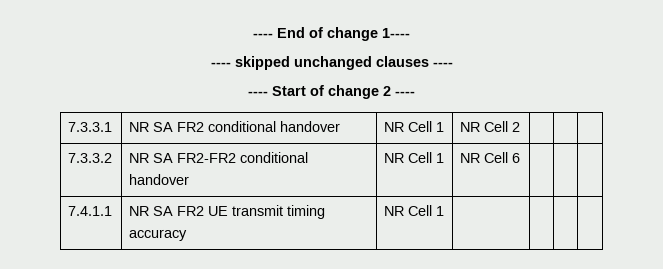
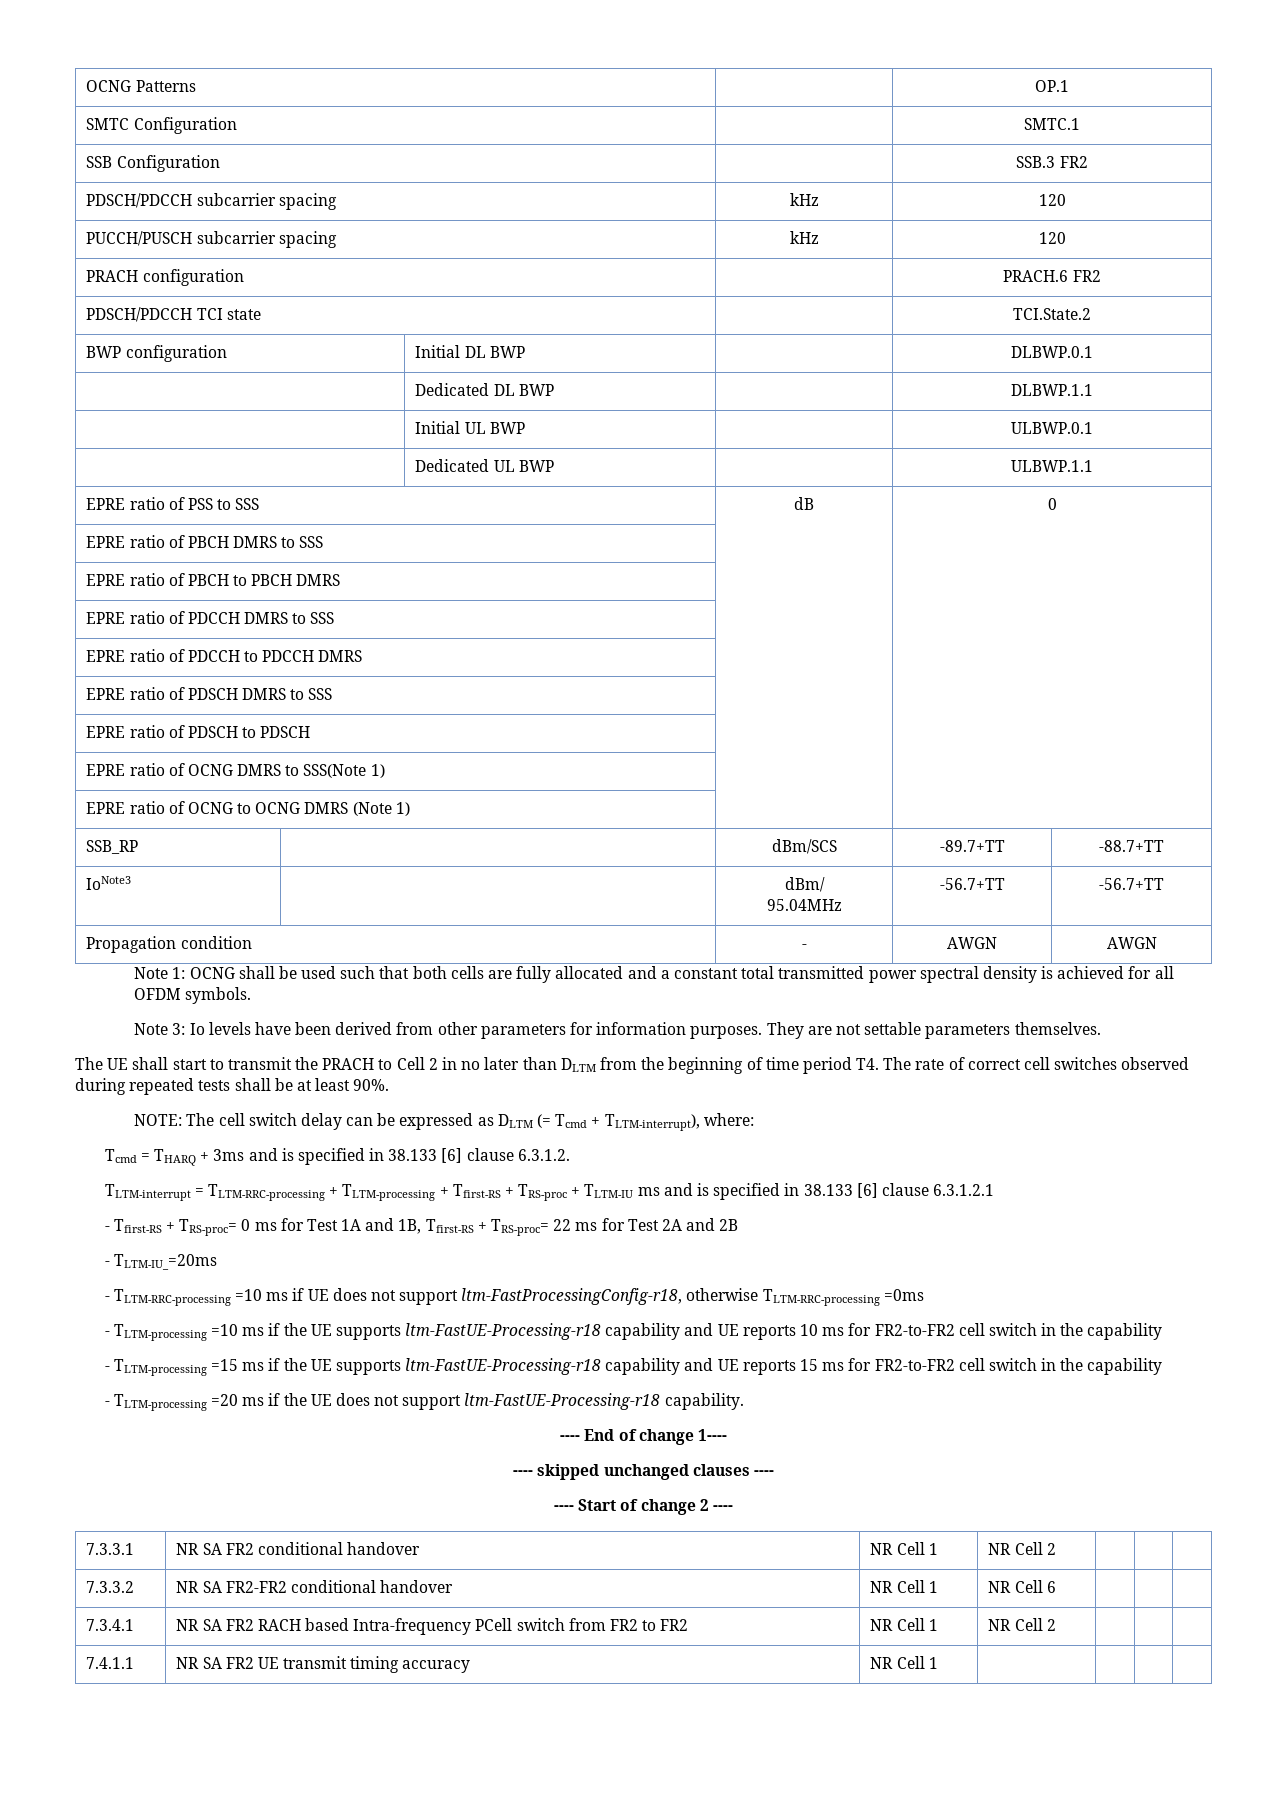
+ OCNG Patterns | | OP.1
+ SMTC Configuration | | SMTC.1
+ SSB Configuration | | SSB.3 FR2
+ PDSCH/PDCCH subcarrier spacing | kHz | 120
+ PUCCH/PUSCH subcarrier spacing | kHz | 120
+ PRACH configuration | | PRACH.6 FR2
+ PDSCH/PDCCH TCI state | | TCI.State.2
+ BWP configuration | Initial DL BWP | | DLBWP.0.1
+ | Dedicated DL BWP | | DLBWP.1.1
+ | Initial UL BWP | | ULBWP.0.1
+ | Dedicated UL BWP | | ULBWP.1.1
+ EPRE ratio of PSS to SSS | dB | 0
+ EPRE ratio of PBCH DMRS to SSS | |
+ EPRE ratio of PBCH to PBCH DMRS | |
+ EPRE ratio of PDCCH DMRS to SSS | |
+ EPRE ratio of PDCCH to PDCCH DMRS | |
+ EPRE ratio of PDSCH DMRS to SSS | |
+ EPRE ratio of PDSCH to PDSCH | |
+ EPRE ratio of OCNG DMRS to SSS(Note 1) | |
+ EPRE ratio of OCNG to OCNG DMRS (Note 1) | |
+ SSB_RP | | dBm/SCS | -89.7+TT | -88.7+TT
+ IoNote3 | | dBm/
+ 95.04MHz | -56.7+TT | -56.7+TT
+ Propagation condition | - | AWGN | AWGN
+ Note 1: OCNG shall be used such that both cells are fully allocated and a constant total transmitted power spectral density is achieved for all OFDM symbols.
+ Note 3: Io levels have been derived from other parameters for information purposes. They are not settable parameters themselves.
+ The UE shall start to transmit the PRACH to Cell 2 in no later than DLTM from the beginning of time period T4. The rate of correct cell switches observed during repeated tests shall be at least 90%.
+ NOTE: The cell switch delay can be expressed as DLTM (= Tcmd + TLTM-interrupt), where:
+ Tcmd = THARQ + 3ms and is specified in 38.133 [6] clause 6.3.1.2.
+ TLTM-interrupt = TLTM-RRC-processing + TLTM-processing + Tfirst-RS + TRS-proc + TLTM-IU ms and is specified in 38.133 [6] clause 6.3.1.2.1
+ - Tfirst-RS + TRS-proc= 0 ms for Test 1A and 1B, Tfirst-RS + TRS-proc= 22 ms for Test 2A and 2B
+ - TLTM-IU_=20ms
+ - TLTM-RRC-processing =10 ms if UE does not support ltm-FastProcessingConfig-r18, otherwise TLTM-RRC-processing =0ms
+ - TLTM-processing =10 ms if the UE supports ltm-FastUE-Processing-r18 capability and UE reports 10 ms for FR2-to-FR2 cell switch in the capability
+ - TLTM-processing =15 ms if the UE supports ltm-FastUE-Processing-r18 capability and UE reports 15 ms for FR2-to-FR2 cell switch in the capability
+ - TLTM-processing =20 ms if the UE does not support ltm-FastUE-Processing-r18 capability.
+ 7.3.4.1 | NR SA FR2 RACH based Intra-frequency PCell switch from FR2 to FR2 | NR Cell 1 | NR Cell 2 | | |

